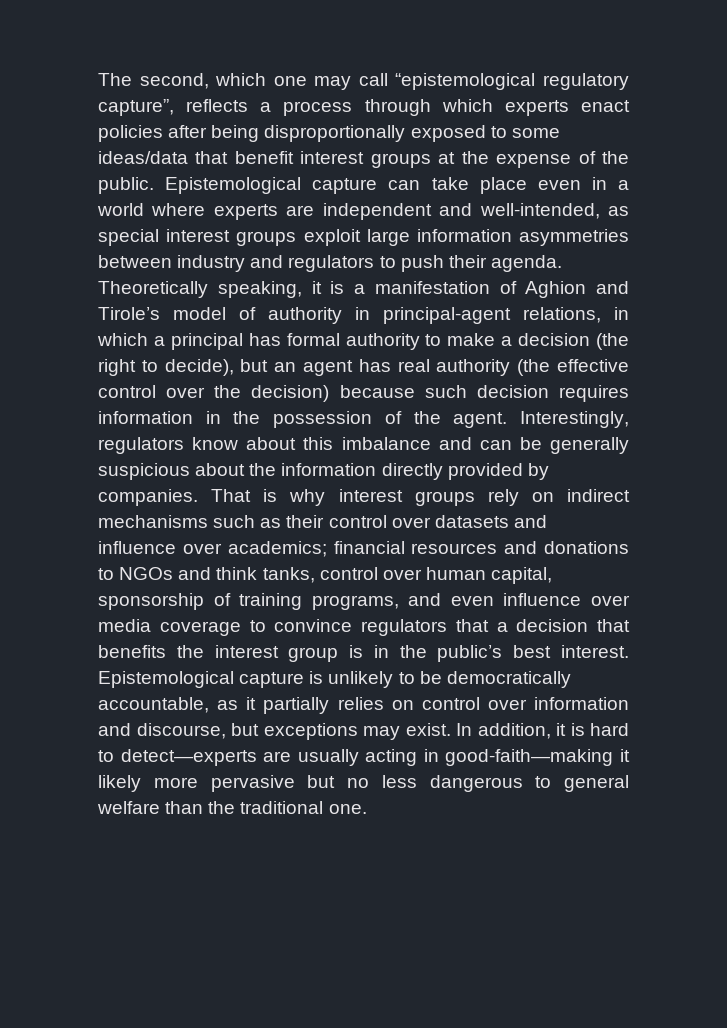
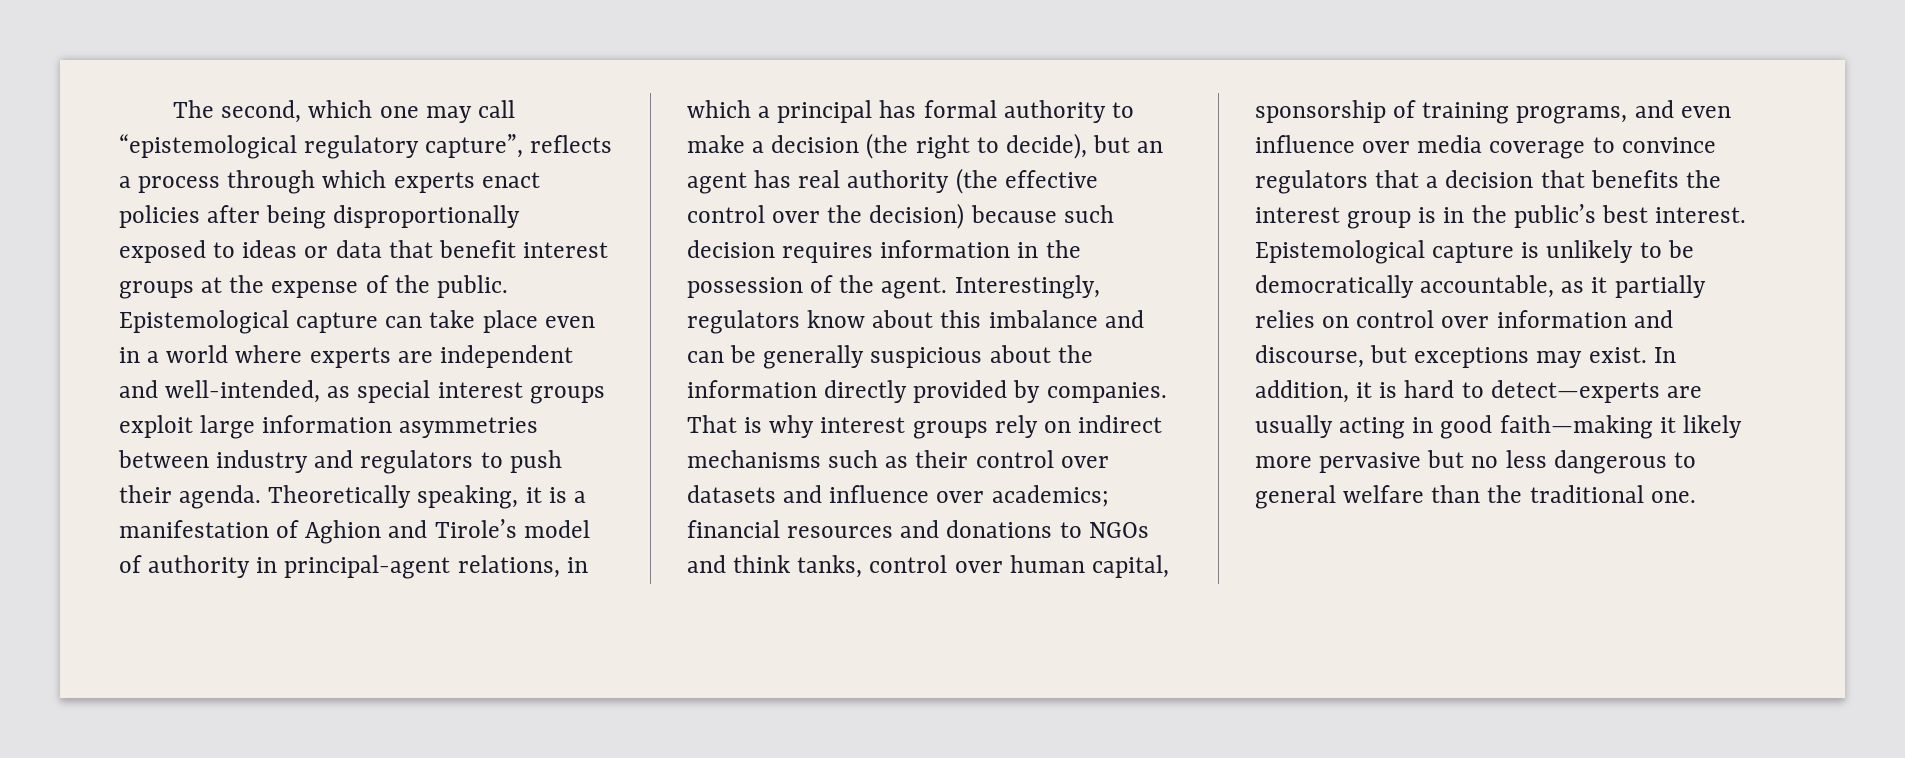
- The second, which one may call “epistemological regulatory capture”, reflects a process through which experts enact policies after being disproportionally exposed to some ideas/data that benefit interest groups at the expense of the public.
+ The second, which one may call “epistemological regulatory capture”, reflects a process through which experts enact policies after being disproportionally exposed to ideas or data that benefit interest groups at the expense of the public.
- In addition, it is hard to detect—experts are usually acting in good-faith—making it likely more pervasive but no less dangerous to general welfare than the traditional one.
+ In addition, it is hard to detect—experts are usually acting in good faith—making it likely more pervasive but no less dangerous to general welfare than the traditional one.

